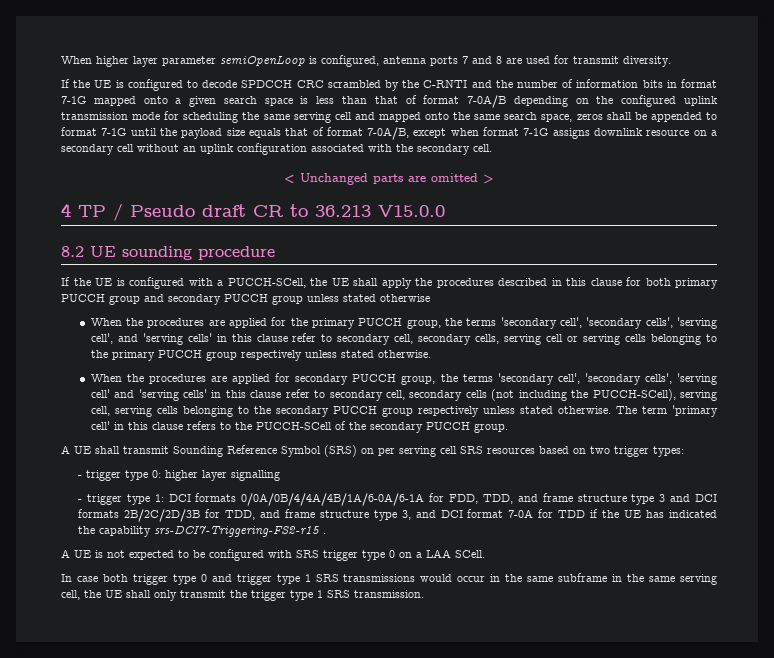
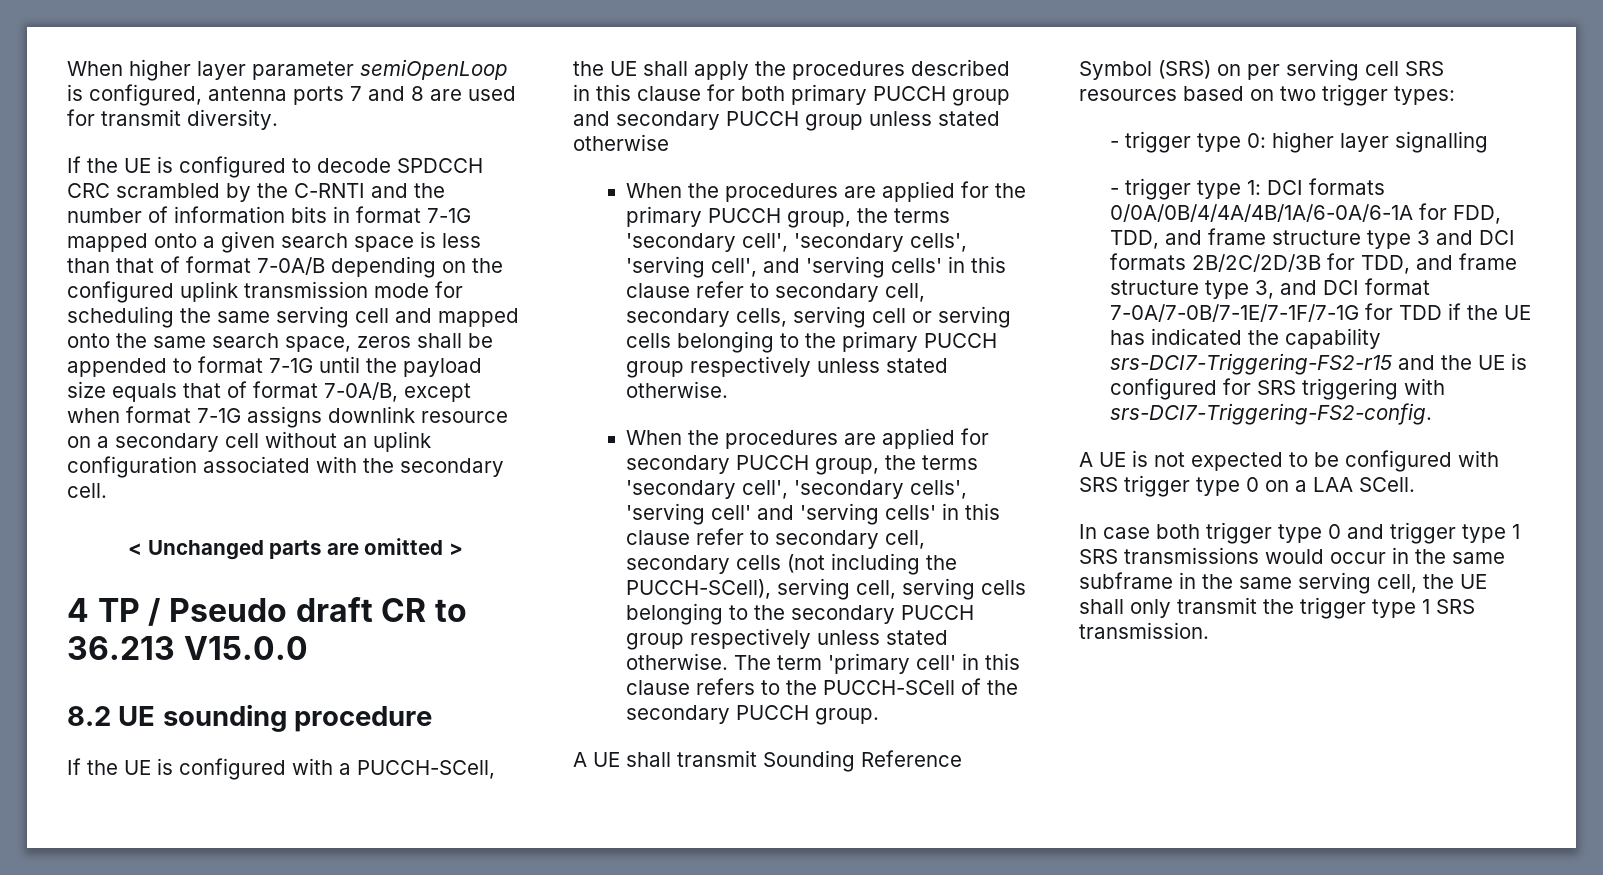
- - trigger type 1: DCI formats 0/0A/0B/4/4A/4B/1A/6-0A/6-1A for FDD, TDD, and frame structure type 3 and DCI formats 2B/2C/2D/3B for TDD, and frame structure type 3, and DCI format 7-0A for TDD if the UE has indicated the capability srs-DCI7-Triggering-FS2-r15 .
+ - trigger type 1: DCI formats 0/0A/0B/4/4A/4B/1A/6-0A/6-1A for FDD, TDD, and frame structure type 3 and DCI formats 2B/2C/2D/3B for TDD, and frame structure type 3, and DCI format 7-0A/7-0B/7-1E/7-1F/7-1G for TDD if the UE has indicated the capability srs-DCI7-Triggering-FS2-r15 and the UE is configured for SRS triggering with srs-DCI7-Triggering-FS2-config.

